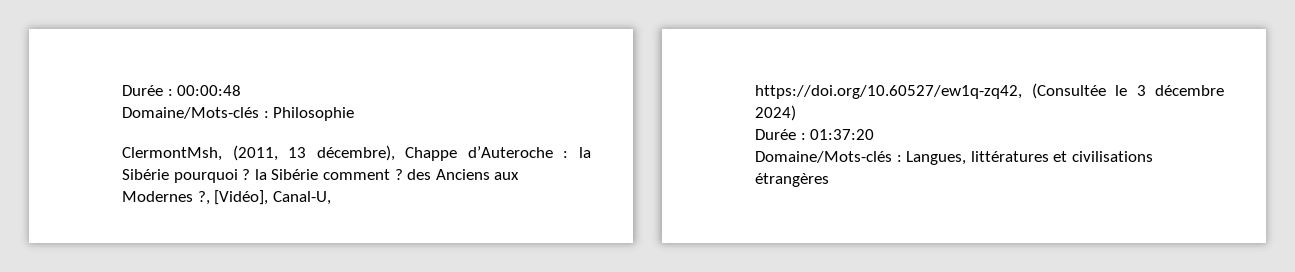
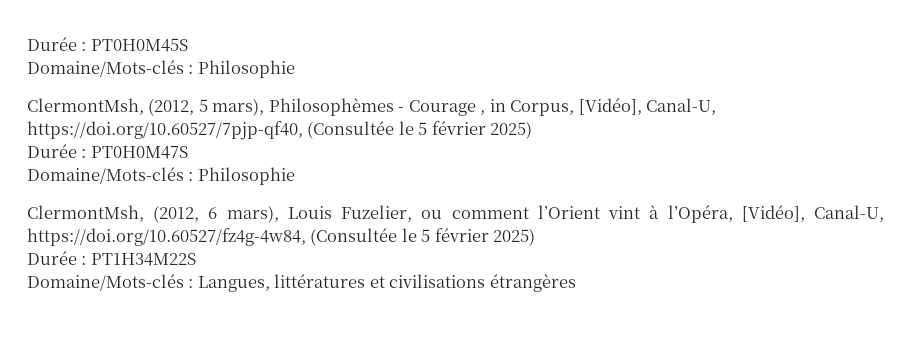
- Durée : 00:00:48
+ Durée : PT0H0M45S
  Domaine/Mots-clés : Philosophie
- ClermontMsh, (2011, 13 décembre), Chappe d’Auteroche : la Sibérie pourquoi ? la Sibérie comment ? des Anciens aux Modernes ?, [Vidéo], Canal-U, https://doi.org/10.60527/ew1q-zq42, (Consultée le 3 décembre 2024)
- Durée : 01:37:20
+ ClermontMsh, (2012, 5 mars), Philosophèmes - Courage , in Corpus, [Vidéo], Canal-U, https://doi.org/10.60527/7pjp-qf40, (Consultée le 5 février 2025)
+ Durée : PT0H0M47S
+ Domaine/Mots-clés : Philosophie
+ ClermontMsh, (2012, 6 mars), Louis Fuzelier, ou comment l’Orient vint à l’Opéra, [Vidéo], Canal-U, https://doi.org/10.60527/fz4g-4w84, (Consultée le 5 février 2025)
+ Durée : PT1H34M22S

